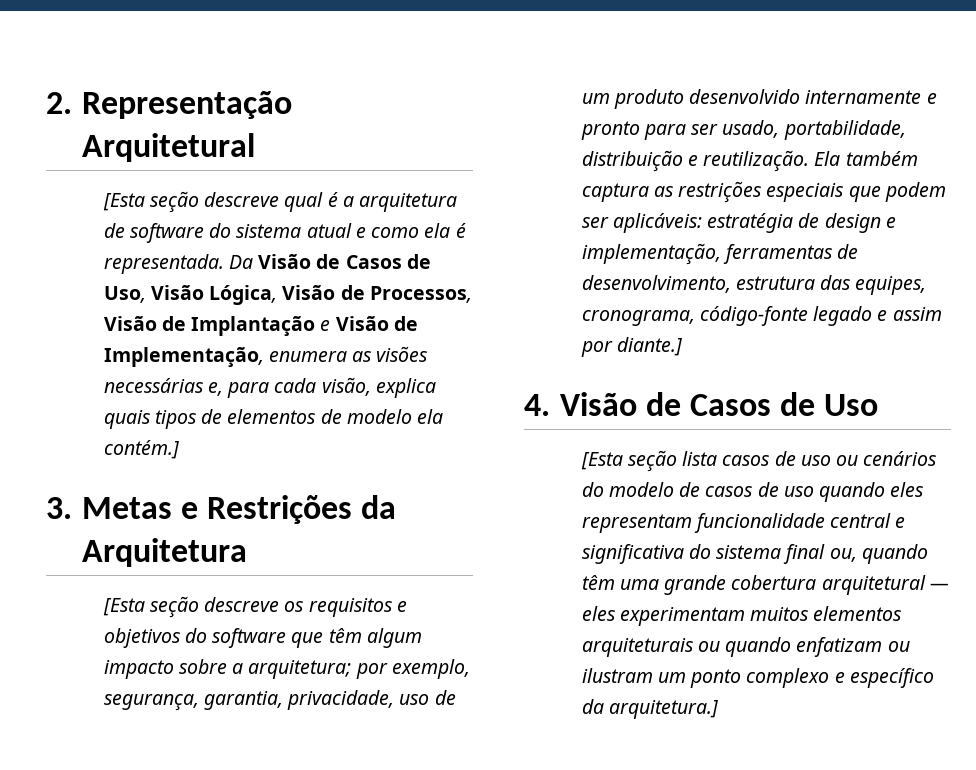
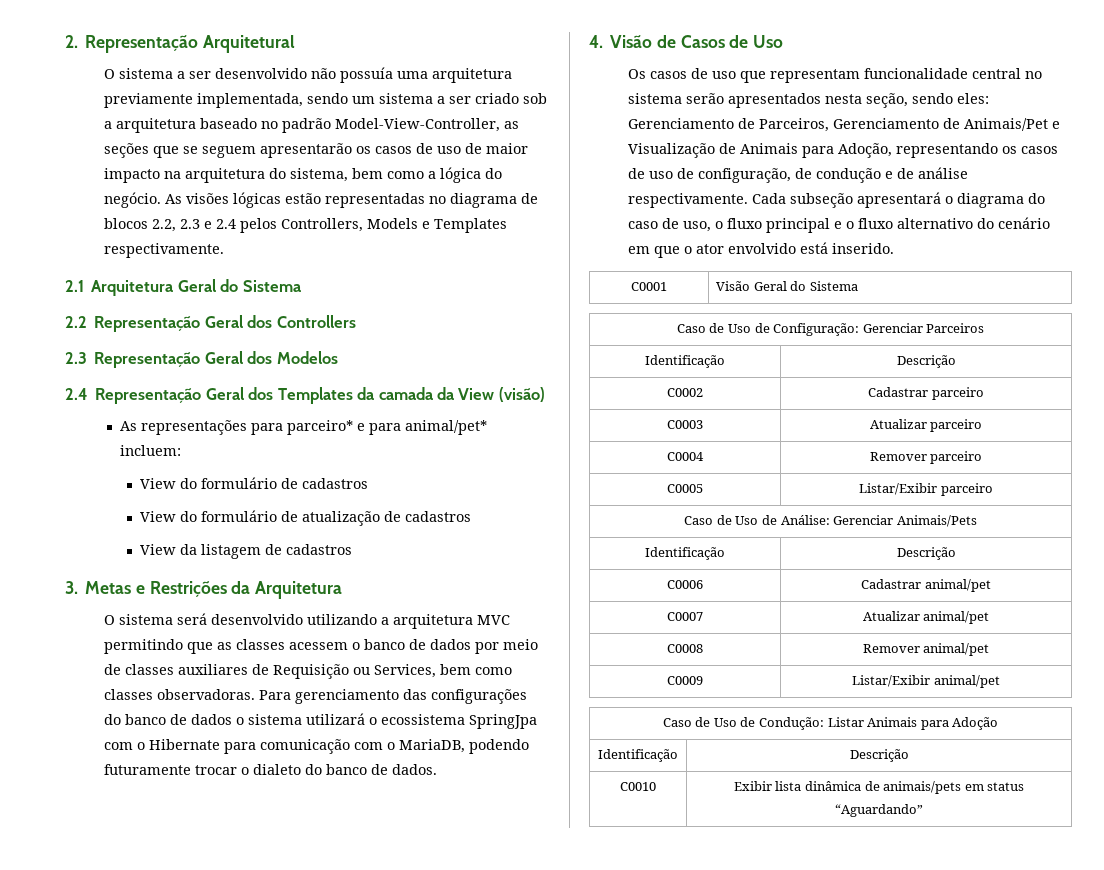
- [Esta seção descreve qual é a arquitetura de software do sistema atual e como ela é representada. Da Visão de Casos de Uso, Visão Lógica, Visão de Processos, Visão de Implantação e Visão de Implementação, enumera as visões necessárias e, para cada visão, explica quais tipos de elementos de modelo ela contém.]
+ O sistema a ser desenvolvido não possuía uma arquitetura previamente implementada, sendo um sistema a ser criado sob a arquitetura baseado no padrão Model-View-Controller, as seções que se seguem apresentarão os casos de uso de maior impacto na arquitetura do sistema, bem como a lógica do negócio. As visões lógicas estão representadas no diagrama de blocos 2.2, 2.3 e 2.4 pelos Controllers, Models e Templates respectivamente.
+ 2.1 Arquitetura Geral do Sistema
+ 2.2 Representação Geral dos Controllers
+ 2.3 Representação Geral dos Modelos
+ 2.4 Representação Geral dos Templates da camada da View (visão)
+ As representações para parceiro* e para animal/pet* incluem:
+ View do formulário de cadastros
+ View do formulário de atualização de cadastros
+ View da listagem de cadastros
- [Esta seção descreve os requisitos e objetivos do software que têm algum impacto sobre a arquitetura; por exemplo, segurança, garantia, privacidade, uso de um produto desenvolvido internamente e pronto para ser usado, portabilidade, distribuição e reutilização. Ela também captura as restrições especiais que podem ser aplicáveis: estratégia de design e implementação, ferramentas de desenvolvimento, estrutura das equipes, cronograma, código-fonte legado e assim por diante.]
+ O sistema será desenvolvido utilizando a arquitetura MVC permitindo que as classes acessem o banco de dados por meio de classes auxiliares de Requisição ou Services, bem como classes observadoras. Para gerenciamento das configurações do banco de dados o sistema utilizará o ecossistema SpringJpa com o Hibernate para comunicação com o MariaDB, podendo futuramente trocar o dialeto do banco de dados.
- [Esta seção lista casos de uso ou cenários do modelo de casos de uso quando eles representam funcionalidade central e significativa do sistema final ou, quando têm uma grande cobertura arquitetural — eles experimentam muitos elementos arquiteturais ou quando enfatizam ou ilustram um ponto complexo e específico da arquitetura.]
+ Os casos de uso que representam funcionalidade central no sistema serão apresentados nesta seção, sendo eles: Gerenciamento de Parceiros, Gerenciamento de Animais/Pet e Visualização de Animais para Adoção, representando os casos de uso de configuração, de condução e de análise respectivamente. Cada subseção apresentará o diagrama do caso de uso, o fluxo principal e o fluxo alternativo do cenário em que o ator envolvido está inserido.
+ C0001 | Visão Geral do Sistema
+ Caso de Uso de Configuração: Gerenciar Parceiros
+ Identificação | Descrição
+ C0002 | Cadastrar parceiro
+ C0003 | Atualizar parceiro
+ C0004 | Remover parceiro
+ C0005 | Listar/Exibir parceiro
+ Caso de Uso de Análise: Gerenciar Animais/Pets
+ Identificação | Descrição
+ C0006 | Cadastrar animal/pet
+ C0007 | Atualizar animal/pet
+ C0008 | Remover animal/pet
+ C0009 | Listar/Exibir animal/pet
+ Caso de Uso de Condução: Listar Animais para Adoção
+ Identificação | Descrição
+ C0010 | Exibir lista dinâmica de animais/pets em status “Aguardando”

